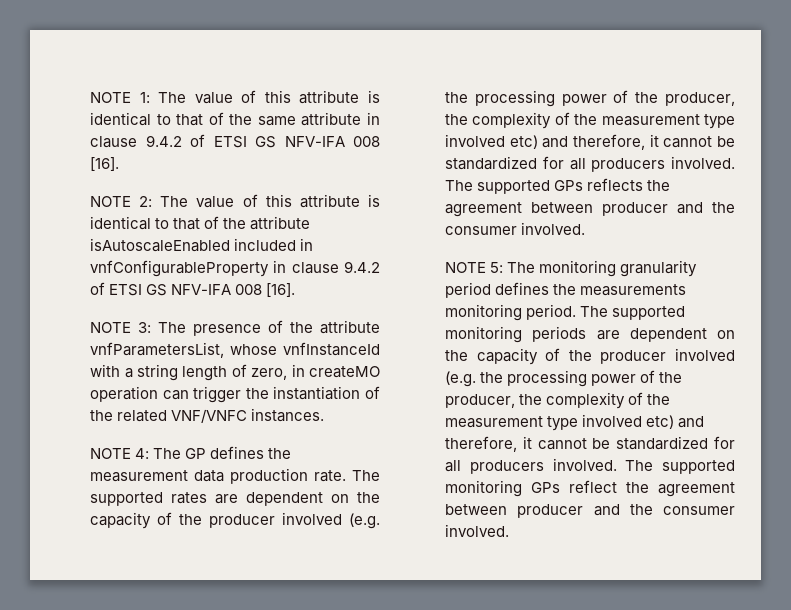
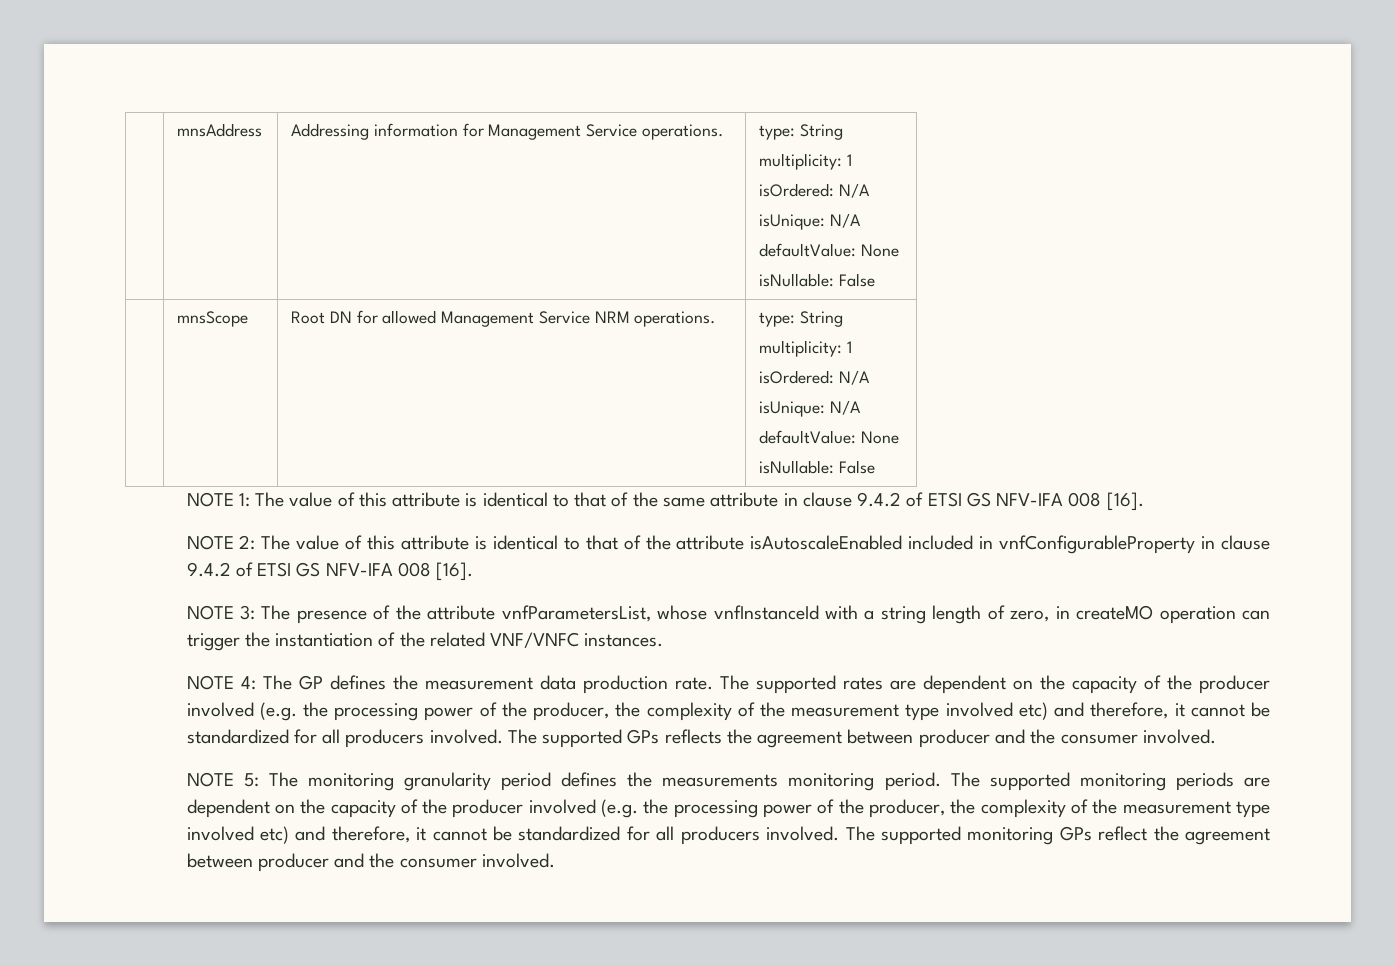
+ | mnsAddress | Addressing information for Management Service operations. | type: String
+ multiplicity: 1
+ isOrdered: N/A
+ isUnique: N/A
+ defaultValue: None
+ isNullable: False
+ | mnsScope | Root DN for allowed Management Service NRM operations. | type: String
+ multiplicity: 1
+ isOrdered: N/A
+ isUnique: N/A
+ defaultValue: None
+ isNullable: False

